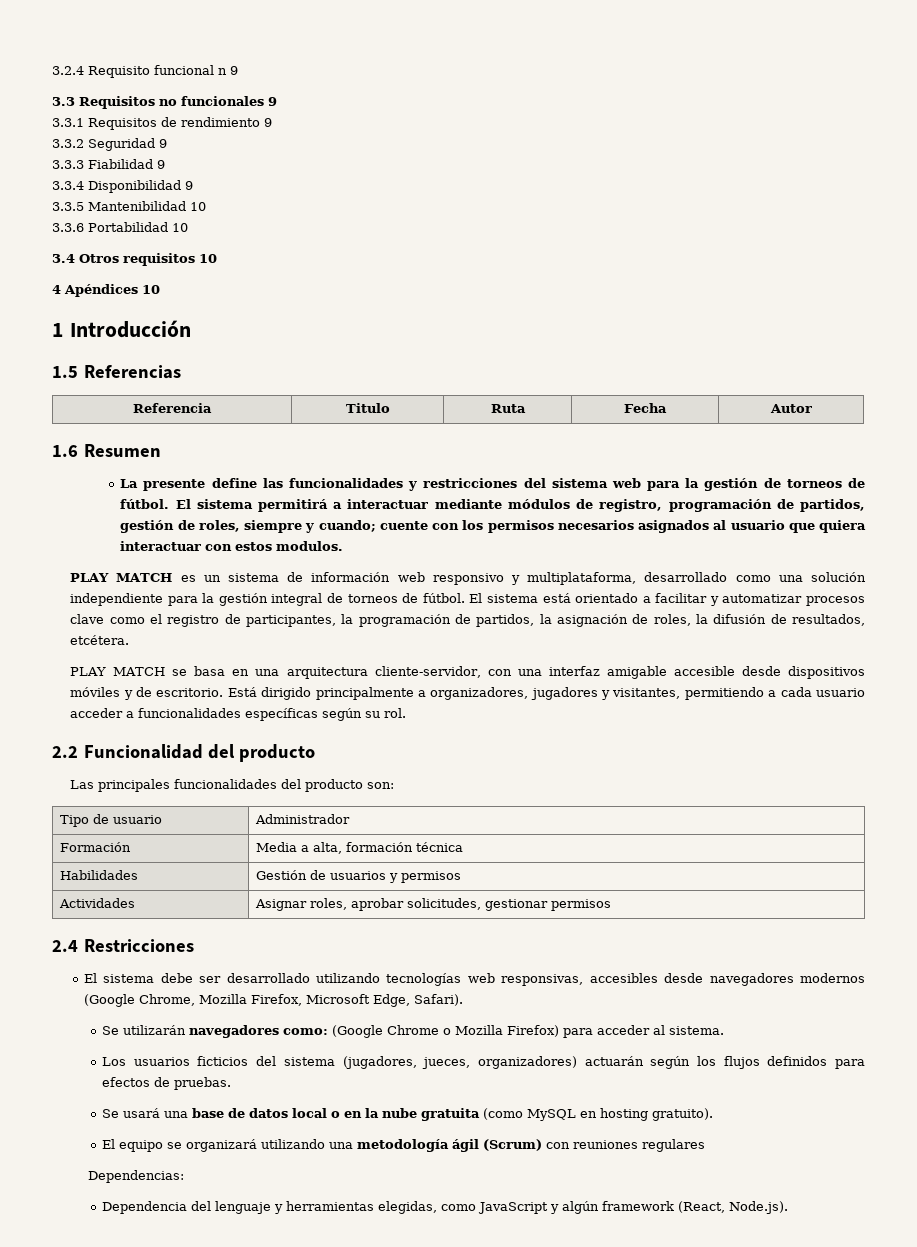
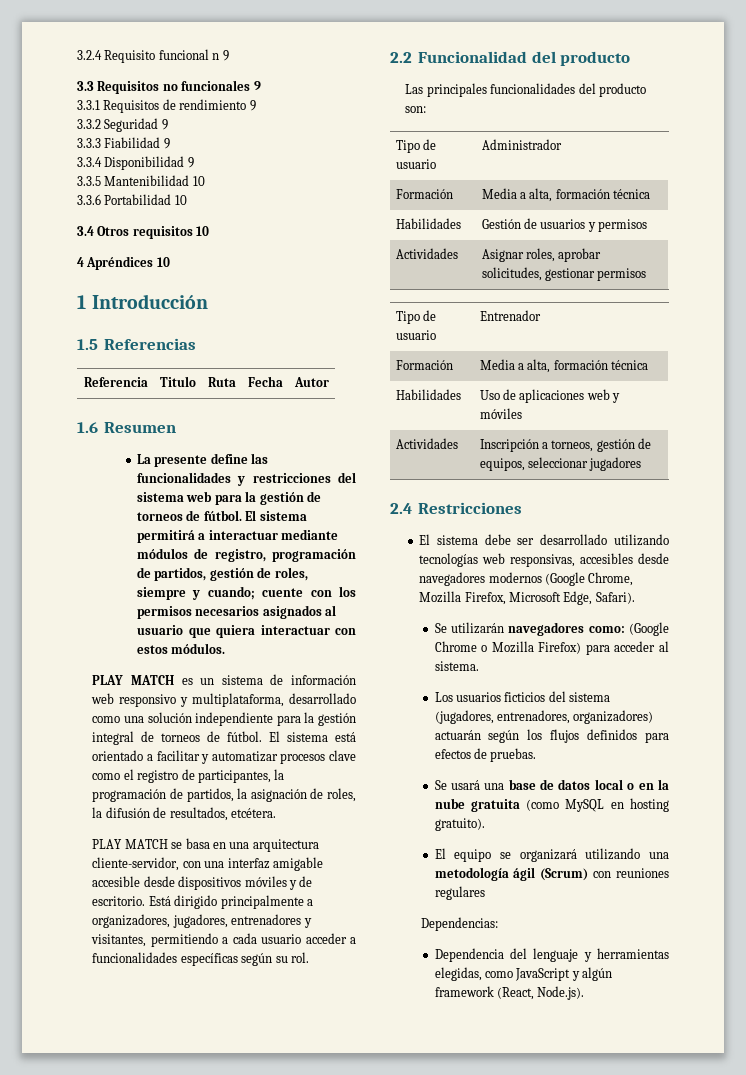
- 4 Apéndices 10
+ 4 Apréndices 10
- El sistema permitirá a interactuar mediante módulos de registro, programación de partidos, gestión de roles, siempre y cuando; cuente con los permisos necesarios asignados al usuario que quiera interactuar con estos modulos.
+ El sistema permitirá a interactuar mediante módulos de registro, programación de partidos, gestión de roles, siempre y cuando; cuente con los permisos necesarios asignados al usuario que quiera interactuar con estos módulos.
- Está dirigido principalmente a organizadores, jugadores y visitantes, permitiendo a cada usuario acceder a funcionalidades específicas según su rol.
+ Está dirigido principalmente a organizadores, jugadores, entrenadores y visitantes, permitiendo a cada usuario acceder a funcionalidades específicas según su rol.
+ Tipo de usuario | Entrenador
+ Formación | Media a alta, formación técnica
+ Habilidades | Uso de aplicaciones web y móviles
+ Actividades | Inscripción a torneos, gestión de equipos, seleccionar jugadores
- Los usuarios ficticios del sistema (jugadores, jueces, organizadores) actuarán según los flujos definidos para efectos de pruebas.
+ Los usuarios ficticios del sistema (jugadores, entrenadores, organizadores) actuarán según los flujos definidos para efectos de pruebas.

